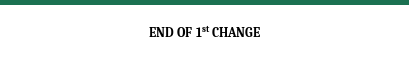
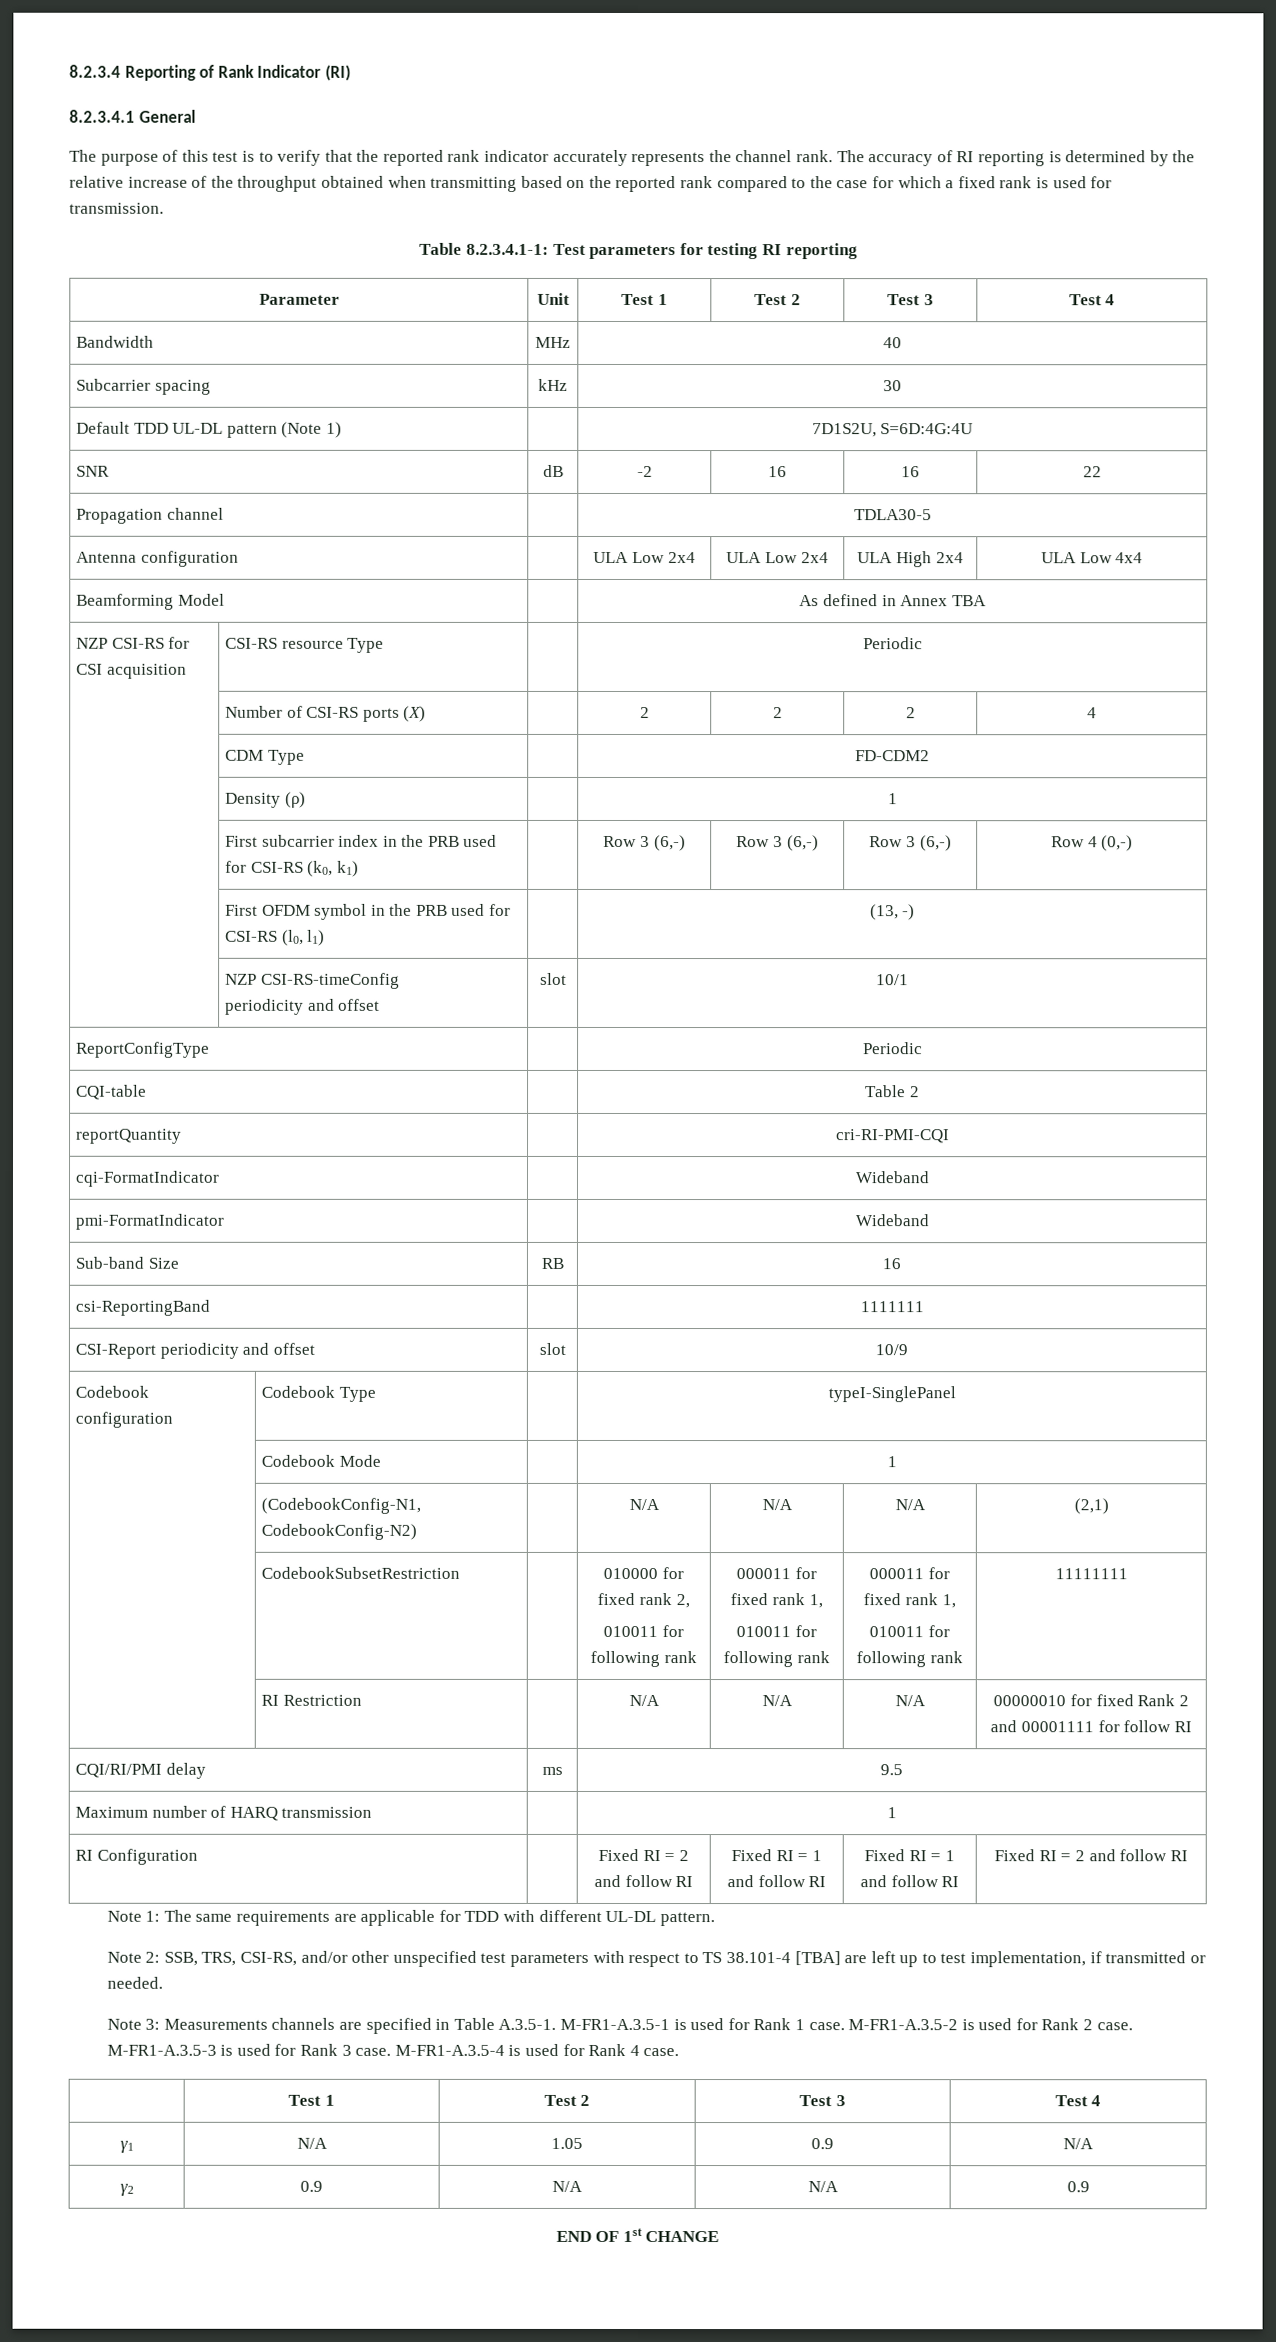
+ 8.2.3.4 Reporting of Rank Indicator (RI)
+ 8.2.3.4.1 General
+ The purpose of this test is to verify that the reported rank indicator accurately represents the channel rank. The accuracy of RI reporting is determined by the relative increase of the throughput obtained when transmitting based on the reported rank compared to the case for which a fixed rank is used for transmission.
+ Table 8.2.3.4.1-1: Test parameters for testing RI reporting
+ Parameter | Unit | Test 1 | Test 2 | Test 3 | Test 4
+ Bandwidth | MHz | 40
+ Subcarrier spacing | kHz | 30
+ Default TDD UL-DL pattern (Note 1) | | 7D1S2U, S=6D:4G:4U
+ SNR | dB | -2 | 16 | 16 | 22
+ Propagation channel | | TDLA30-5
+ Antenna configuration | | ULA Low 2x4 | ULA Low 2x4 | ULA High 2x4 | ULA Low 4x4
+ Beamforming Model | | As defined in Annex TBA
+ NZP CSI-RS for CSI acquisition | CSI-RS resource Type | | Periodic
+ | Number of CSI-RS ports (X) | | 2 | 2 | 2 | 4
+ | CDM Type | | FD-CDM2
+ | Density (ρ) | | 1
+ | First subcarrier index in the PRB used for CSI-RS (k0, k1) | | Row 3 (6,-) | Row 3 (6,-) | Row 3 (6,-) | Row 4 (0,-)
+ | First OFDM symbol in the PRB used for CSI-RS (l0, l1) | | (13, -)
+ | NZP CSI-RS-timeConfig
+ periodicity and offset | slot | 10/1
+ ReportConfigType | | Periodic
+ CQI-table | | Table 2
+ reportQuantity | | cri-RI-PMI-CQI
+ cqi-FormatIndicator | | Wideband
+ pmi-FormatIndicator | | Wideband
+ Sub-band Size | RB | 16
+ csi-ReportingBand | | 1111111
+ CSI-Report periodicity and offset | slot | 10/9
+ Codebook configuration | Codebook Type | | typeI-SinglePanel
+ | Codebook Mode | | 1
+ | (CodebookConfig-N1, CodebookConfig-N2) | | N/A | N/A | N/A | (2,1)
+ | CodebookSubsetRestriction | | 010000 for fixed rank 2,
+ 010011 for following rank | 000011 for fixed rank 1,
+ 010011 for following rank | 000011 for fixed rank 1,
+ 010011 for following rank | 11111111
+ | RI Restriction | | N/A | N/A | N/A | 00000010 for fixed Rank 2 and 00001111 for follow RI
+ CQI/RI/PMI delay | ms | 9.5
+ Maximum number of HARQ transmission | | 1
+ RI Configuration | | Fixed RI = 2 and follow RI | Fixed RI = 1 and follow RI | Fixed RI = 1 and follow RI | Fixed RI = 2 and follow RI
+ Note 1: The same requirements are applicable for TDD with different UL-DL pattern.
+ Note 2: SSB, TRS, CSI-RS, and/or other unspecified test parameters with respect to TS 38.101-4 [TBA] are left up to test implementation, if transmitted or needed.
+ Note 3: Measurements channels are specified in Table A.3.5-1. M-FR1-A.3.5-1 is used for Rank 1 case. M-FR1-A.3.5-2 is used for Rank 2 case. M-FR1-A.3.5-3 is used for Rank 3 case. M-FR1-A.3.5-4 is used for Rank 4 case.
+ | Test 1 | Test 2 | Test 3 | Test 4
+ γ1 | N/A | 1.05 | 0.9 | N/A
+ γ2 | 0.9 | N/A | N/A | 0.9

